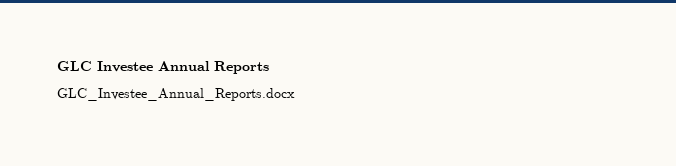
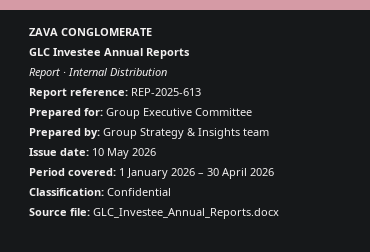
+ ZAVA CONGLOMERATE
- GLC_Investee_Annual_Reports.docx
+ Report · Internal Distribution
+ Report reference: REP-2025-613
+ Prepared for: Group Executive Committee
+ Prepared by: Group Strategy & Insights team
+ Issue date: 10 May 2026
+ Period covered: 1 January 2026 – 30 April 2026
+ Classification: Confidential
+ Source file: GLC_Investee_Annual_Reports.docx

